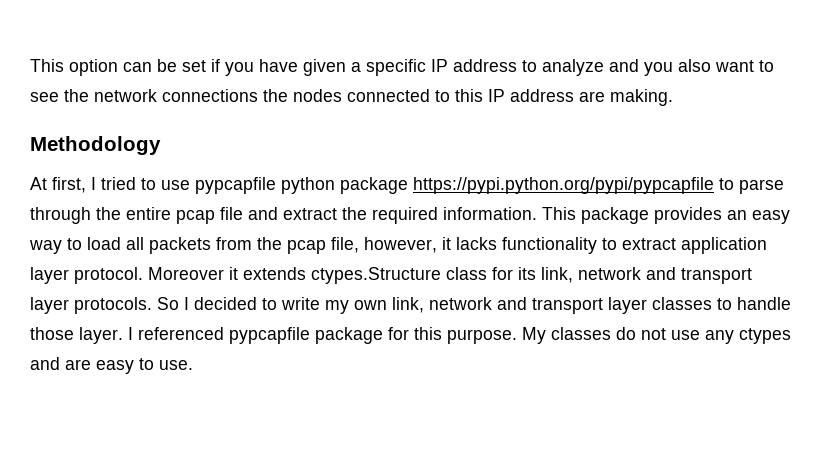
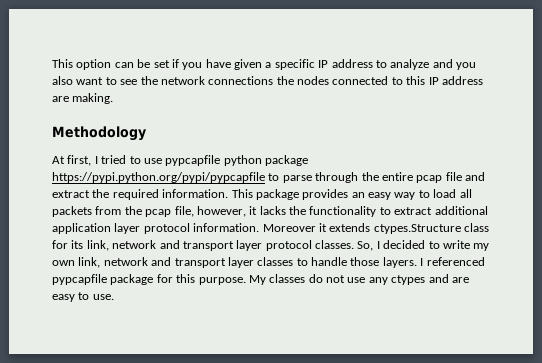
- This package provides an easy way to load all packets from the pcap file, however, it lacks functionality to extract application layer protocol.
+ This package provides an easy way to load all packets from the pcap file, however, it lacks the functionality to extract additional application layer protocol information.
- Moreover it extends ctypes.Structure class for its link, network and transport layer protocols. So I decided to write my own link, network and transport layer classes to handle those layer.
+ Moreover it extends ctypes.Structure class for its link, network and transport layer protocol classes. So, I decided to write my own link, network and transport layer classes to handle those layers.

